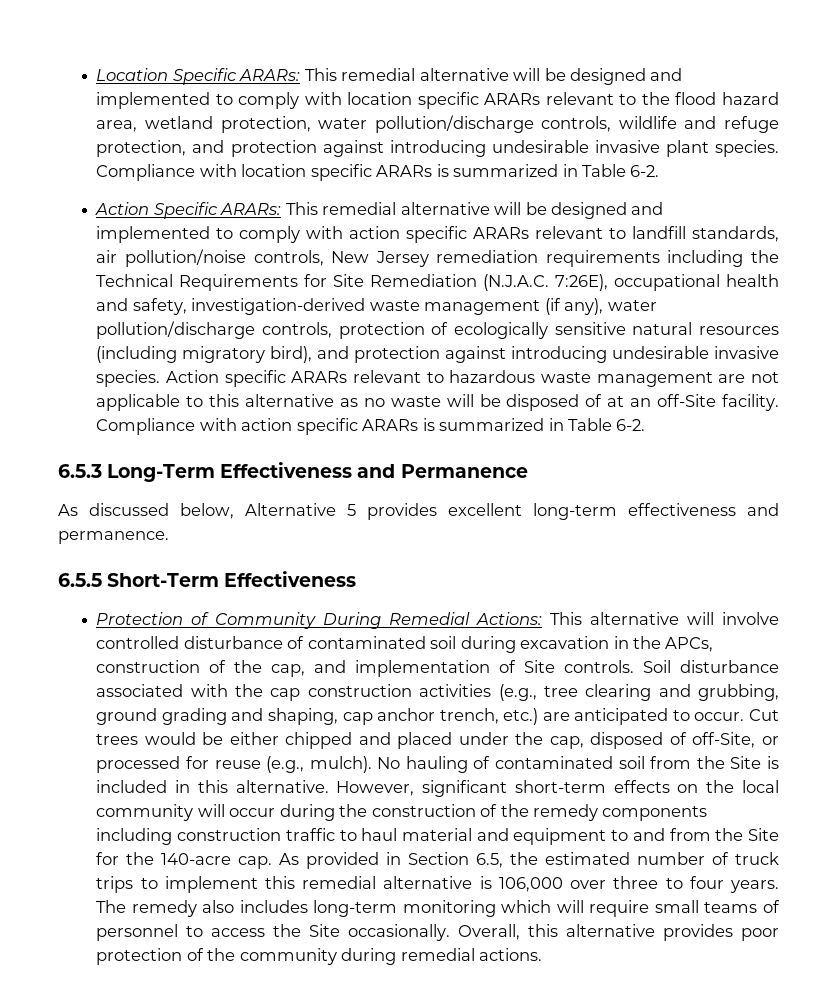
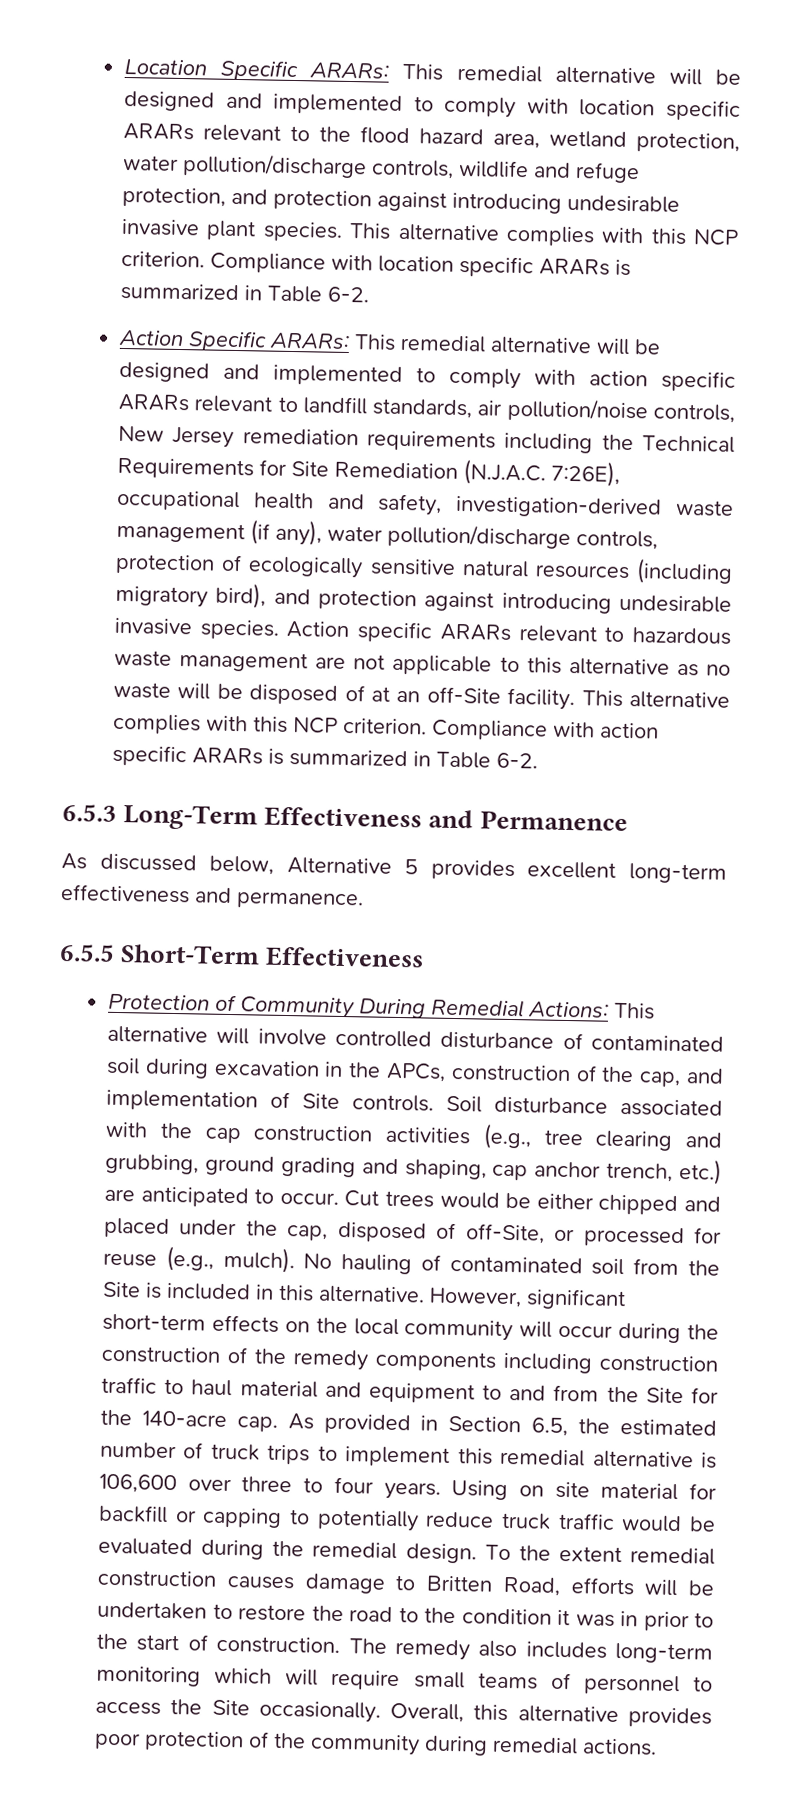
- Location Specific ARARs: This remedial alternative will be designed and implemented to comply with location specific ARARs relevant to the flood hazard area, wetland protection, water pollution/discharge controls, wildlife and refuge protection, and protection against introducing undesirable invasive plant species.
+ Location Specific ARARs: This remedial alternative will be designed and implemented to comply with location specific ARARs relevant to the flood hazard area, wetland protection, water pollution/discharge controls, wildlife and refuge protection, and protection against introducing undesirable invasive plant species. This alternative complies with this NCP criterion.
- Action specific ARARs relevant to hazardous waste management are not applicable to this alternative as no waste will be disposed of at an off-Site facility.
+ Action specific ARARs relevant to hazardous waste management are not applicable to this alternative as no waste will be disposed of at an off-Site facility. This alternative complies with this NCP criterion.
- As provided in Section 6.5, the estimated number of truck trips to implement this remedial alternative is 106,000 over three to four years.
+ As provided in Section 6.5, the estimated number of truck trips to implement this remedial alternative is 106,600 over three to four years.
+ Using on site material for backfill or capping to potentially reduce truck traffic would be evaluated during the remedial design. To the extent remedial construction causes damage to Britten Road, efforts will be undertaken to restore the road to the condition it was in prior to the start of construction.

